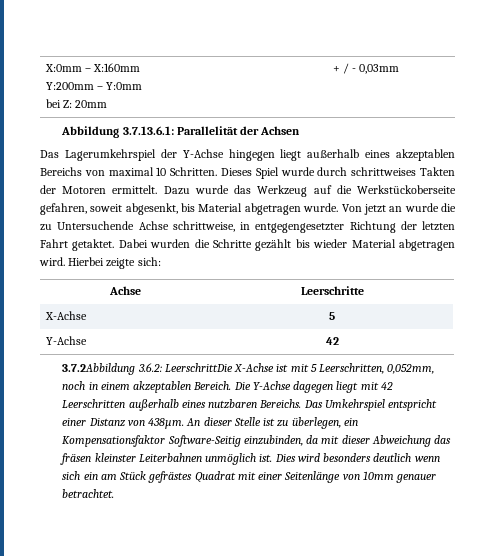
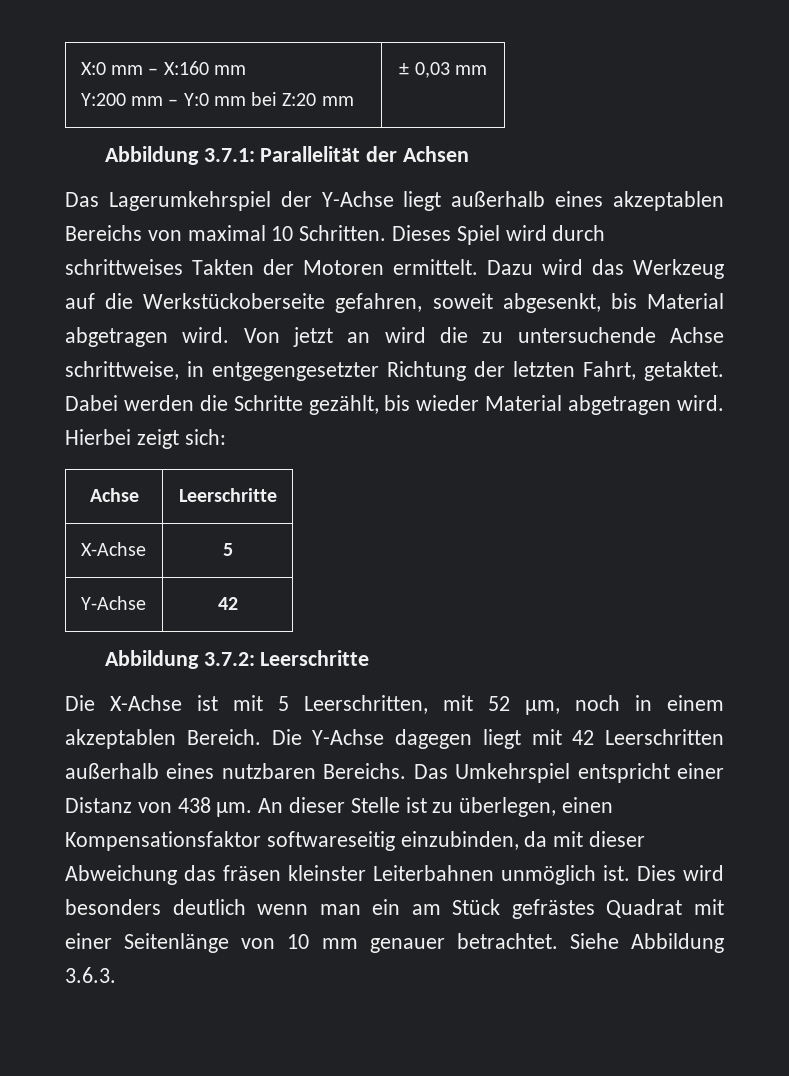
- X:0mm – X:160mm
- Y:200mm – Y:0mm
- bei Z: 20mm | + / - 0,03mm
- Abbildung 3.7.13.6.1: Parallelität der Achsen
+ X:0 mm – X:160 mm
+ Y:200 mm – Y:0 mm bei Z:20 mm | ± 0,03 mm
+ Abbildung 3.7.1: Parallelität der Achsen
- Das Lagerumkehrspiel der Y-Achse hingegen liegt außerhalb eines akzeptablen Bereichs von maximal 10 Schritten.
+ Das Lagerumkehrspiel der Y-Achse liegt außerhalb eines akzeptablen Bereichs von maximal 10 Schritten.
- Dieses Spiel wurde durch schrittweises Takten der Motoren ermittelt.
+ Dieses Spiel wird durch schrittweises Takten der Motoren ermittelt.
- Dazu wurde das Werkzeug auf die Werkstückoberseite gefahren, soweit abgesenkt, bis Material abgetragen wurde.
+ Dazu wird das Werkzeug auf die Werkstückoberseite gefahren, soweit abgesenkt, bis Material abgetragen wird.
- Von jetzt an wurde die zu Untersuchende Achse schrittweise, in entgegengesetzter Richtung der letzten Fahrt getaktet.
+ Von jetzt an wird die zu untersuchende Achse schrittweise, in entgegengesetzter Richtung der letzten Fahrt, getaktet.
- Dabei wurden die Schritte gezählt bis wieder Material abgetragen wird.
+ Dabei werden die Schritte gezählt, bis wieder Material abgetragen wird.
- Hierbei zeigte sich:
+ Hierbei zeigt sich:
- 3.7.2Abbildung 3.6.2: LeerschrittDie X-Achse ist mit 5 Leerschritten, 0,052mm, noch in einem akzeptablen Bereich.
+ Abbildung 3.7.2: Leerschritte
+ Die X-Achse ist mit 5 Leerschritten, mit 52 µm, noch in einem akzeptablen Bereich.
- Das Umkehrspiel entspricht einer Distanz von 438µm.
+ Das Umkehrspiel entspricht einer Distanz von 438 µm.
- An dieser Stelle ist zu überlegen, ein Kompensationsfaktor Software-Seitig einzubinden, da mit dieser Abweichung das fräsen kleinster Leiterbahnen unmöglich ist.
+ An dieser Stelle ist zu überlegen, einen Kompensationsfaktor softwareseitig einzubinden, da mit dieser Abweichung das fräsen kleinster Leiterbahnen unmöglich ist.
- Dies wird besonders deutlich wenn sich ein am Stück gefrästes Quadrat mit einer Seitenlänge von 10mm genauer betrachtet.
+ Dies wird besonders deutlich wenn man ein am Stück gefrästes Quadrat mit einer Seitenlänge von 10 mm genauer betrachtet. Siehe Abbildung 3.6.3.

